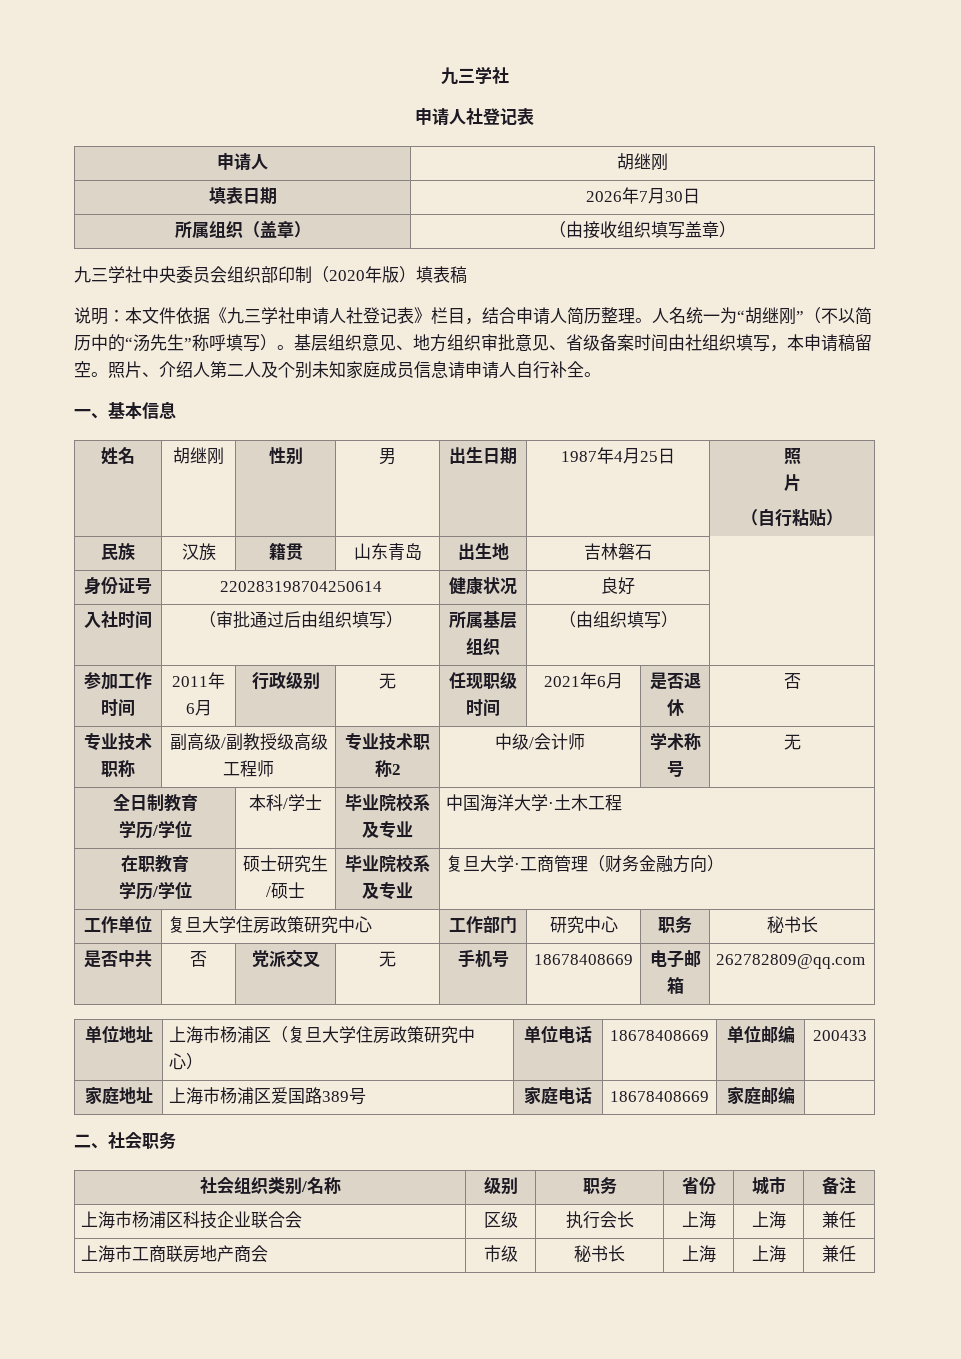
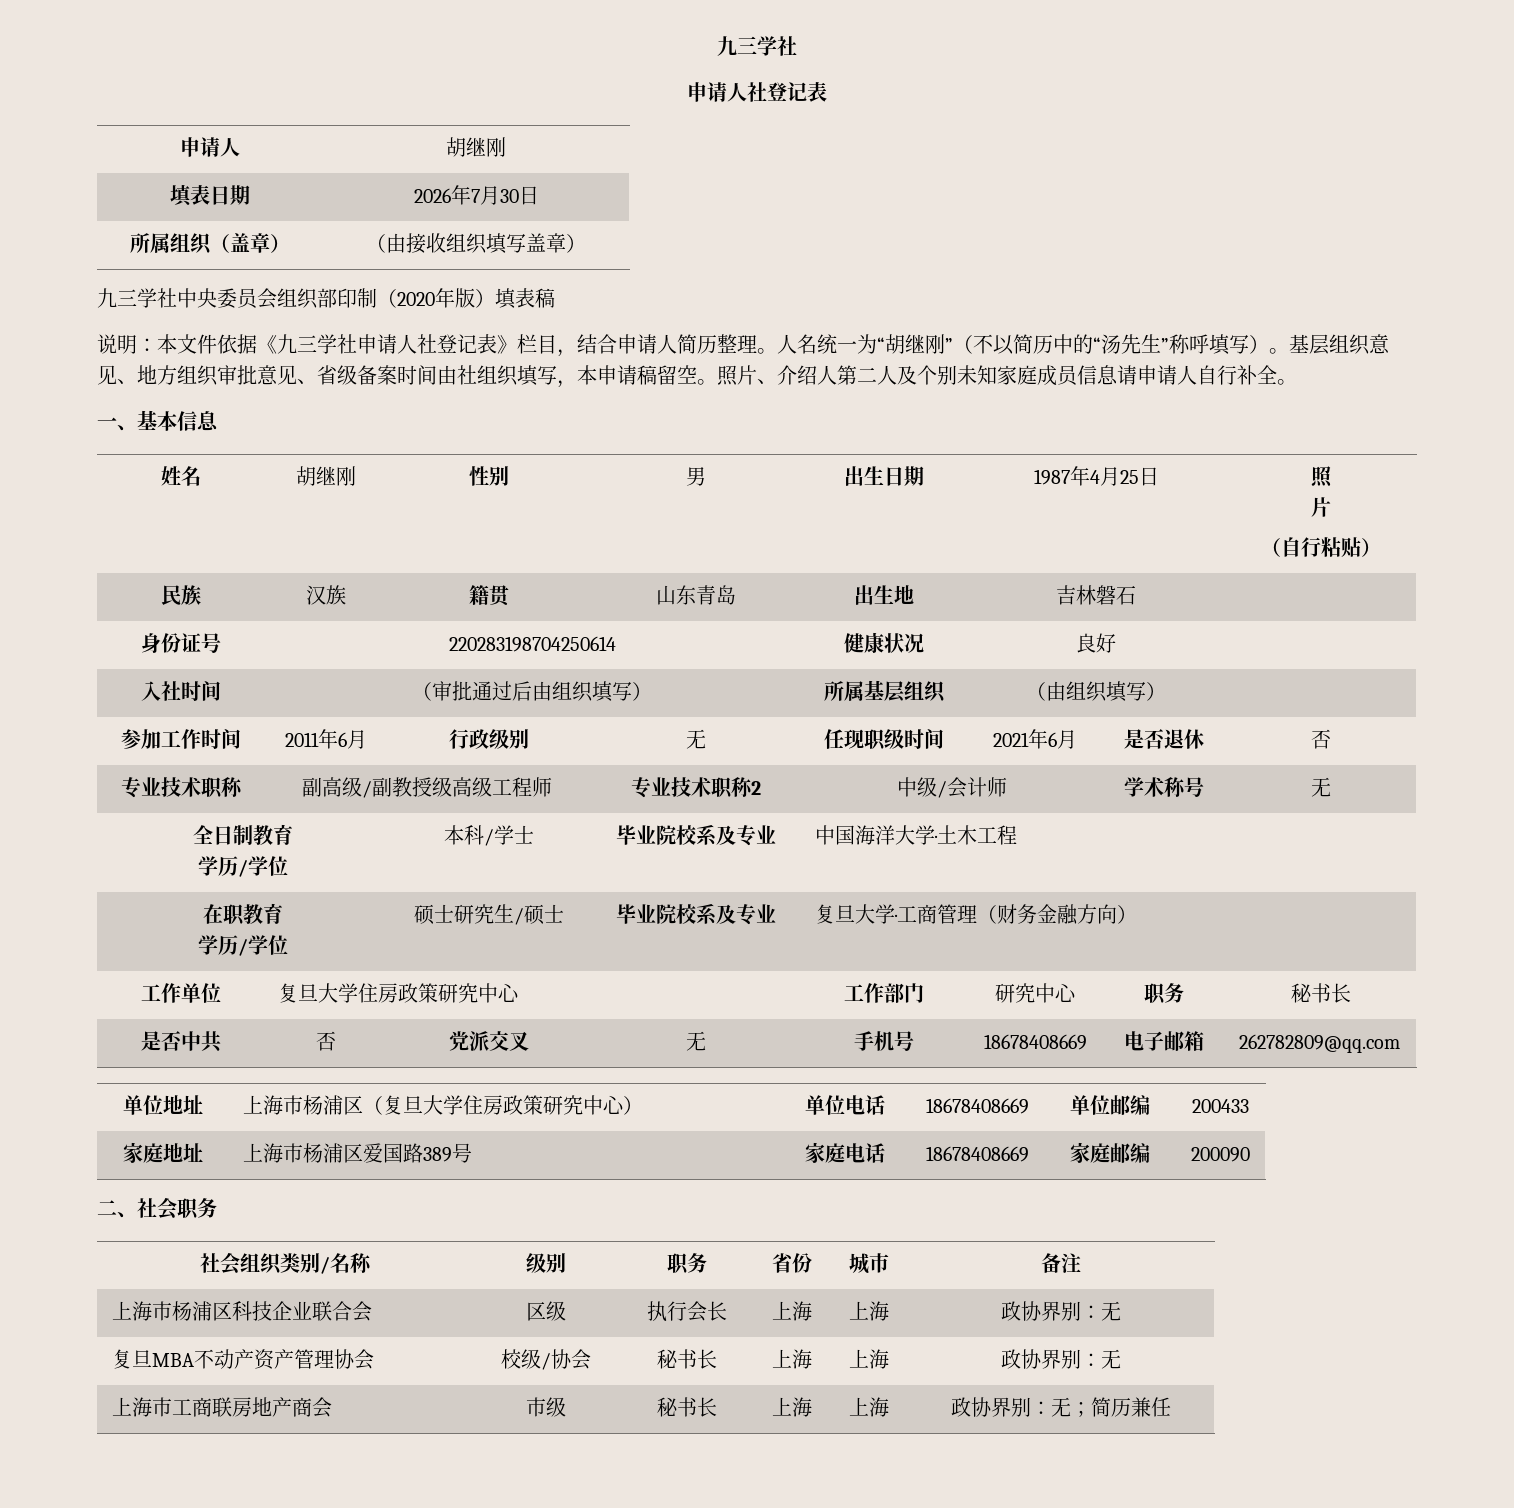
- 家庭地址 | 上海市杨浦区爱国路389号 | 家庭电话 | 18678408669 | 家庭邮编 |
+ 家庭地址 | 上海市杨浦区爱国路389号 | 家庭电话 | 18678408669 | 家庭邮编 | 200090
- 上海市杨浦区科技企业联合会 | 区级 | 执行会长 | 上海 | 上海 | 兼任
+ 上海市杨浦区科技企业联合会 | 区级 | 执行会长 | 上海 | 上海 | 政协界别：无
+ 复旦MBA不动产资产管理协会 | 校级/协会 | 秘书长 | 上海 | 上海 | 政协界别：无
- 上海市工商联房地产商会 | 市级 | 秘书长 | 上海 | 上海 | 兼任
+ 上海市工商联房地产商会 | 市级 | 秘书长 | 上海 | 上海 | 政协界别：无；简历兼任

